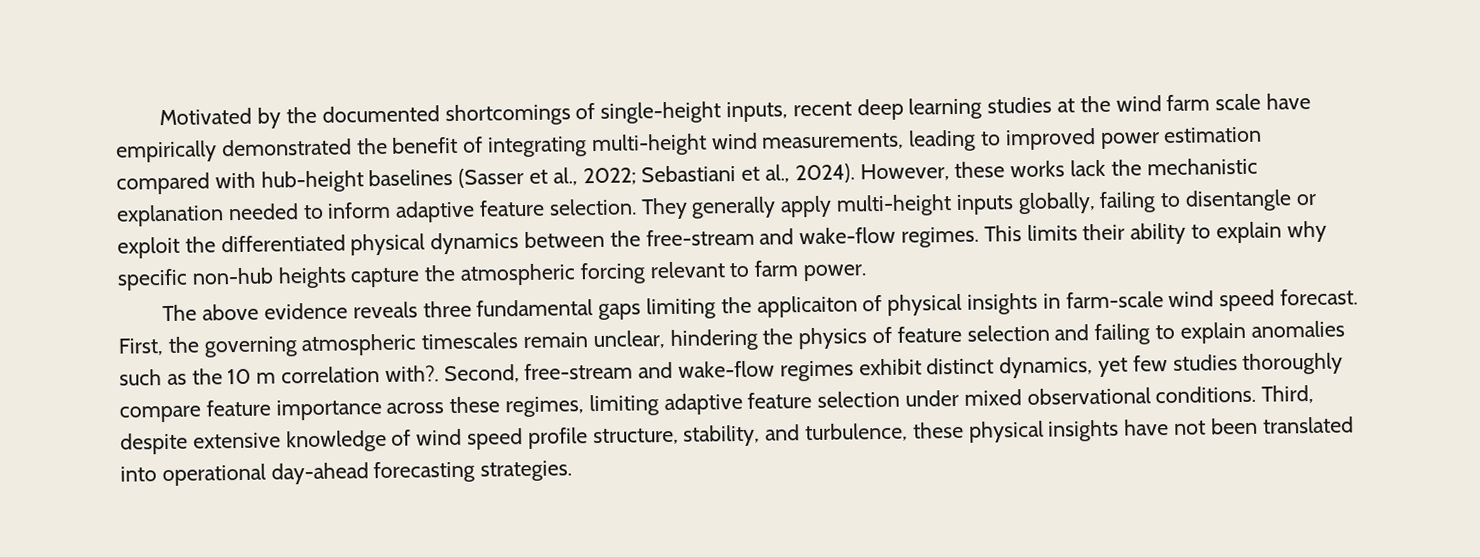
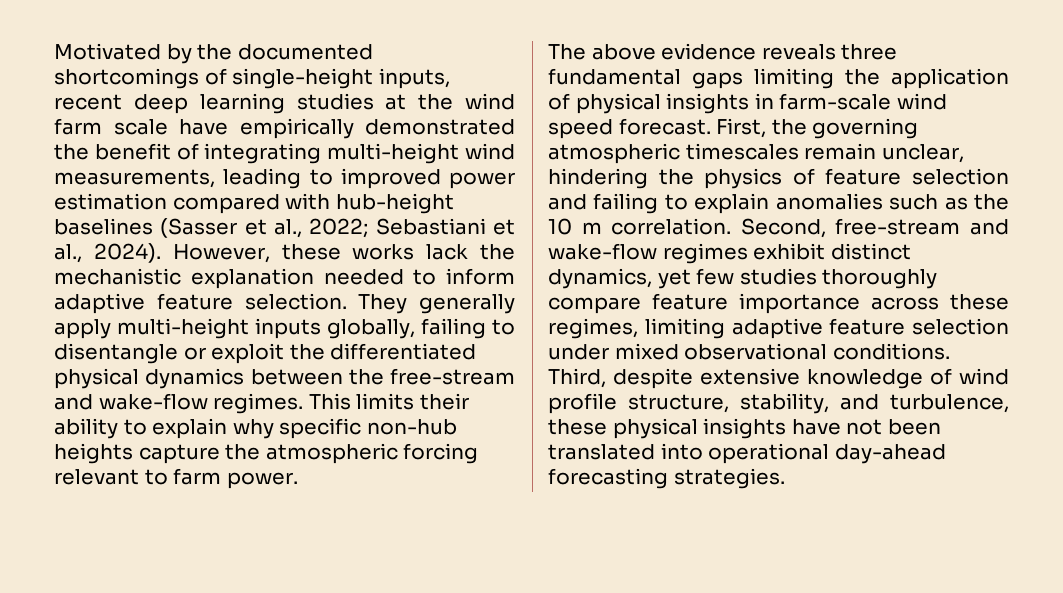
- The above evidence reveals three fundamental gaps limiting the applicaiton of physical insights in farm-scale wind speed forecast.
+ The above evidence reveals three fundamental gaps limiting the application of physical insights in farm-scale wind speed forecast.
- First, the governing atmospheric timescales remain unclear, hindering the physics of feature selection and failing to explain anomalies such as the 10 m correlation with?.
+ First, the governing atmospheric timescales remain unclear, hindering the physics of feature selection and failing to explain anomalies such as the 10 m correlation.
- Third, despite extensive knowledge of wind speed profile structure, stability, and turbulence, these physical insights have not been translated into operational day-ahead forecasting strategies.
+ Third, despite extensive knowledge of wind profile structure, stability, and turbulence, these physical insights have not been translated into operational day-ahead forecasting strategies.

